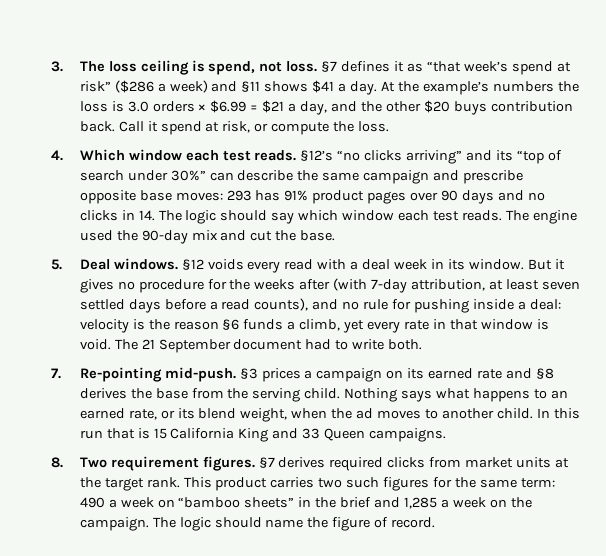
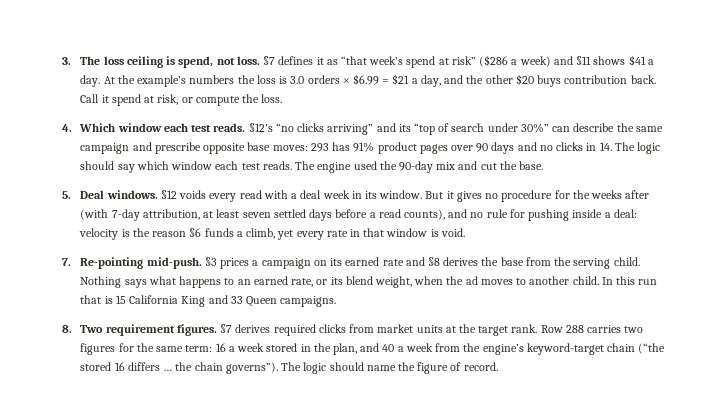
- The 21 September document had to write both.
- This product carries two such figures for the same term: 490 a week on “bamboo sheets” in the brief and 1,285 a week on the campaign.
+ Row 288 carries two figures for the same term: 16 a week stored in the plan, and 40 a week from the engine’s keyword-target chain (“the stored 16 differs … the chain governs”).

